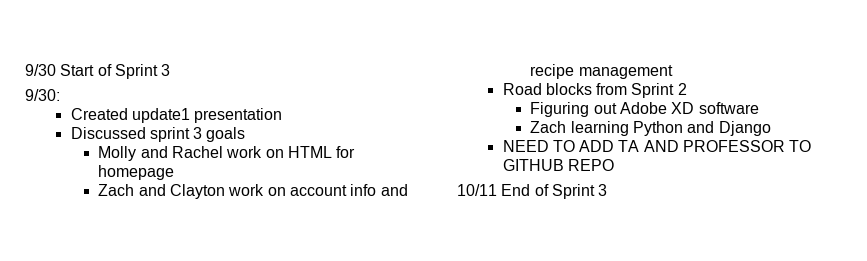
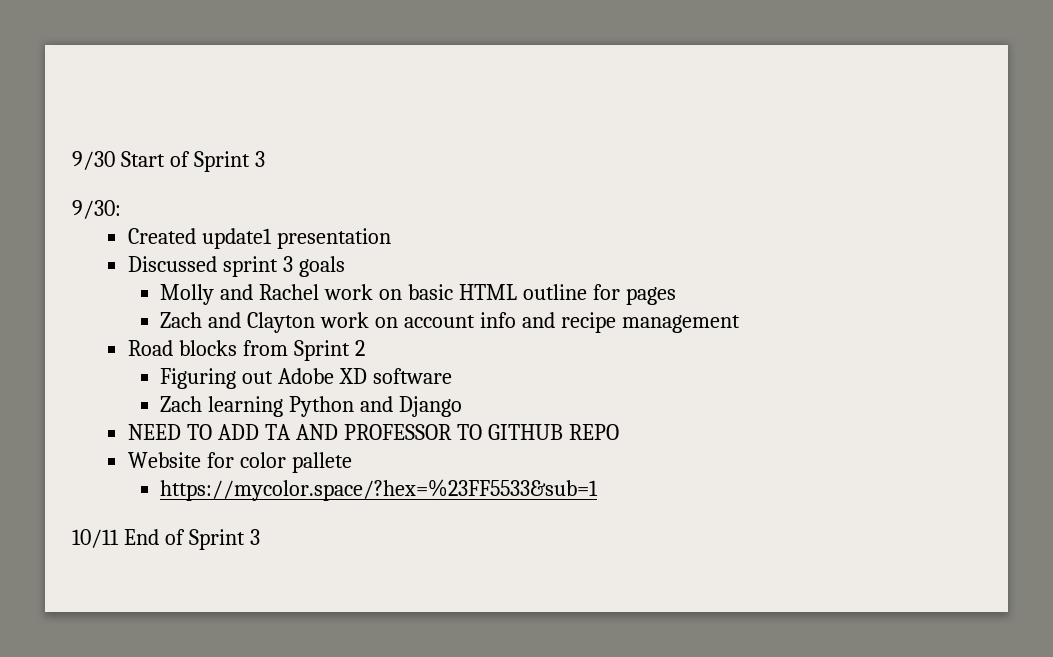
- Molly and Rachel work on HTML for homepage
+ Molly and Rachel work on basic HTML outline for pages
+ Website for color pallete
+ https://mycolor.space/?hex=%23FF5533&sub=1

